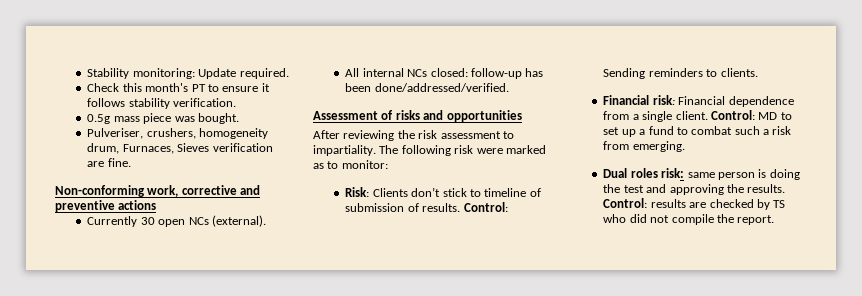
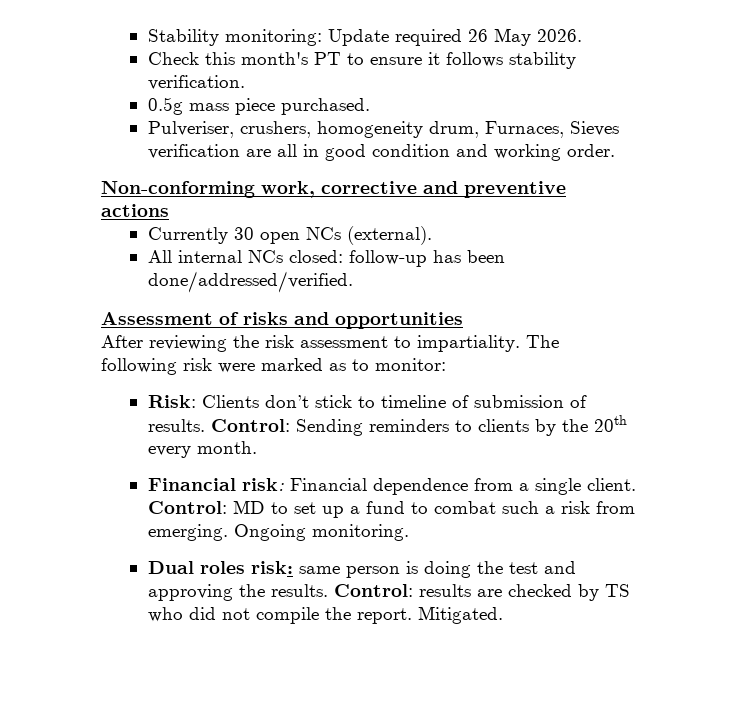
- Stability monitoring: Update required.
+ Stability monitoring: Update required 26 May 2026.
- 0.5g mass piece was bought.
+ 0.5g mass piece purchased.
- Pulveriser, crushers, homogeneity drum, Furnaces, Sieves verification are fine.
+ Pulveriser, crushers, homogeneity drum, Furnaces, Sieves verification are all in good condition and working order.
- Control: Sending reminders to clients.
+ Control: Sending reminders to clients by the 20th every month.
+ Ongoing monitoring.
+ Mitigated.

